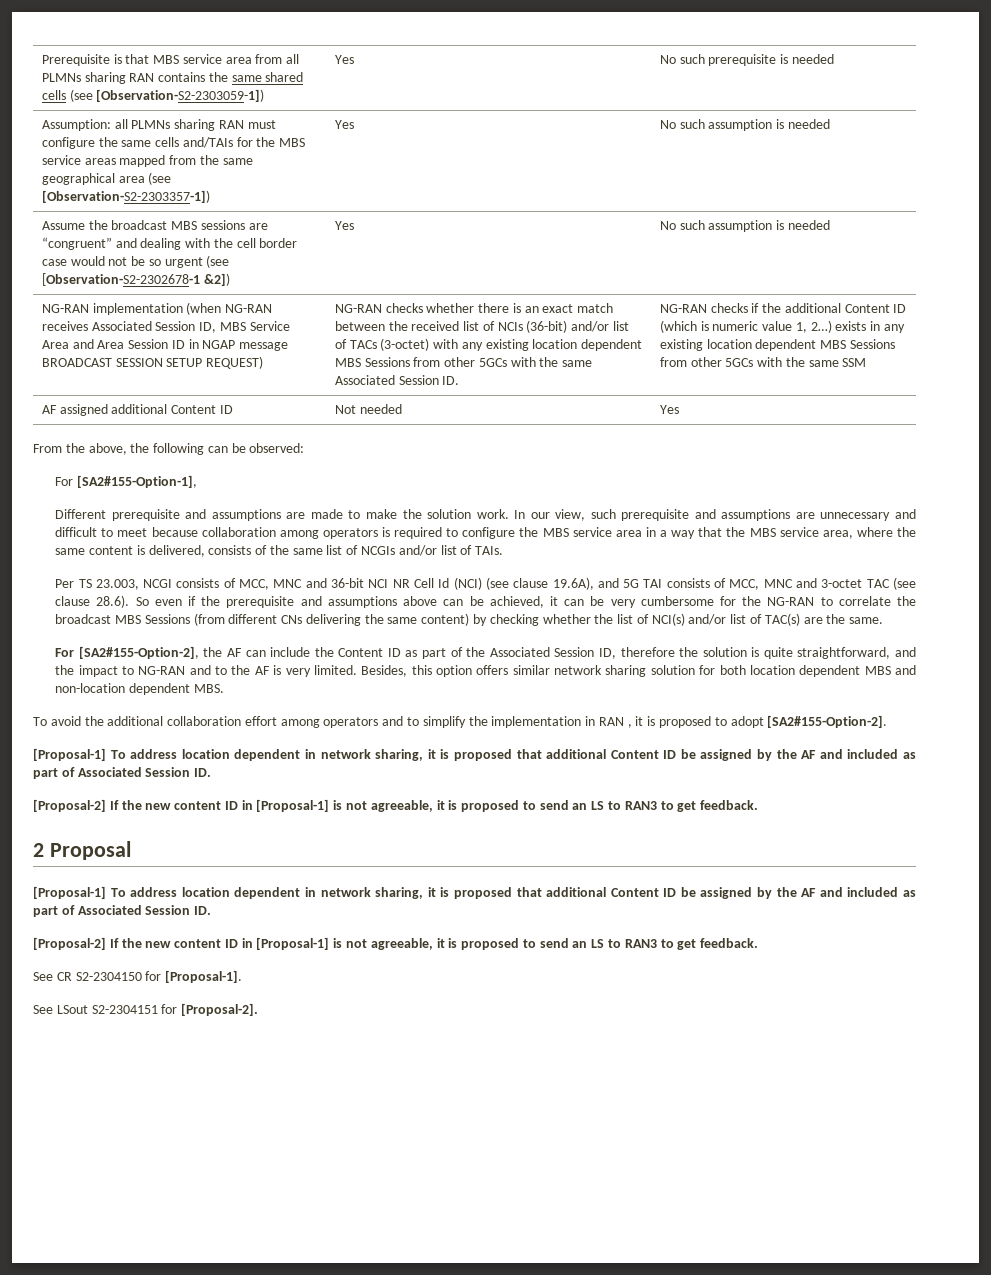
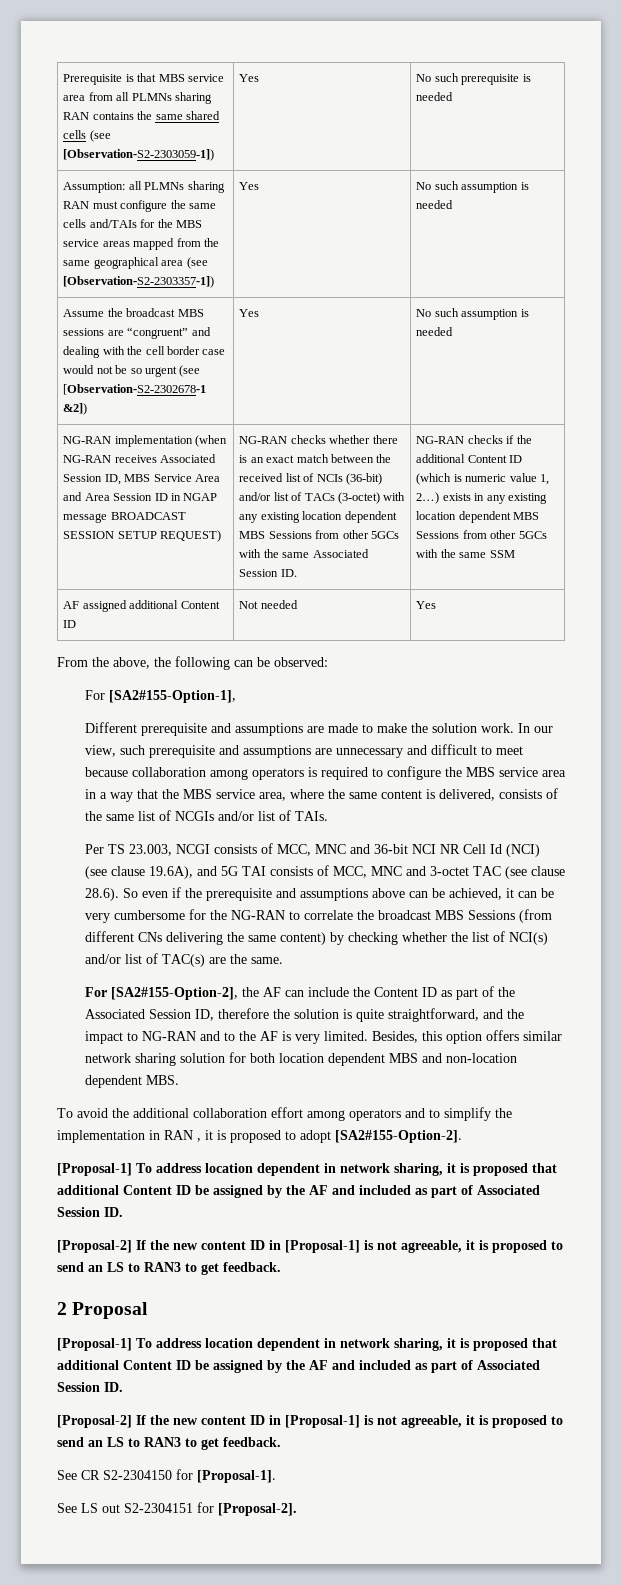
- See LSout S2-2304151 for [Proposal-2].
+ See LS out S2-2304151 for [Proposal-2].

